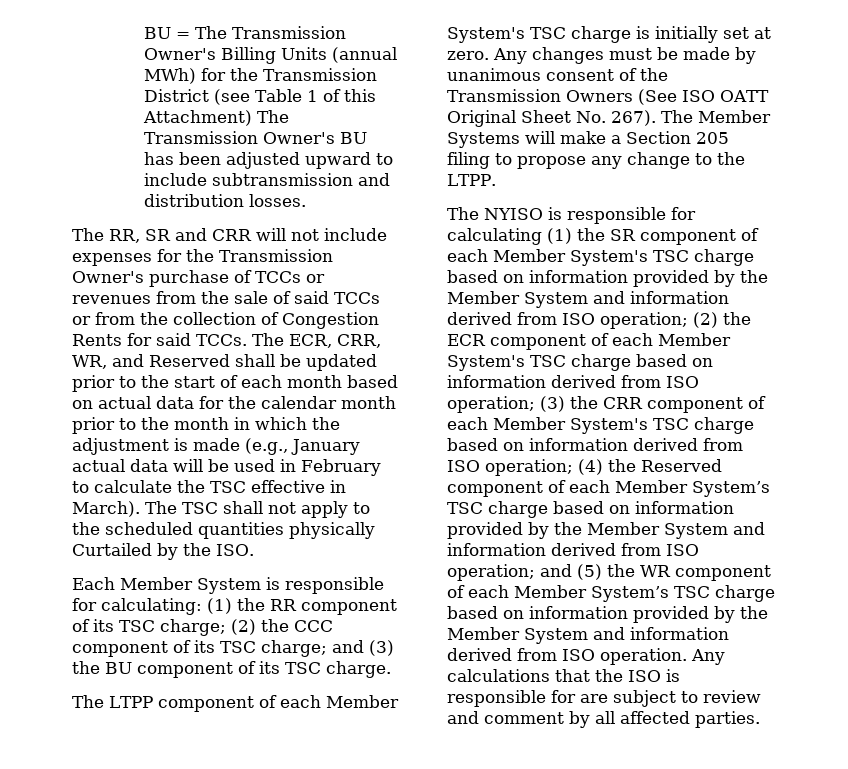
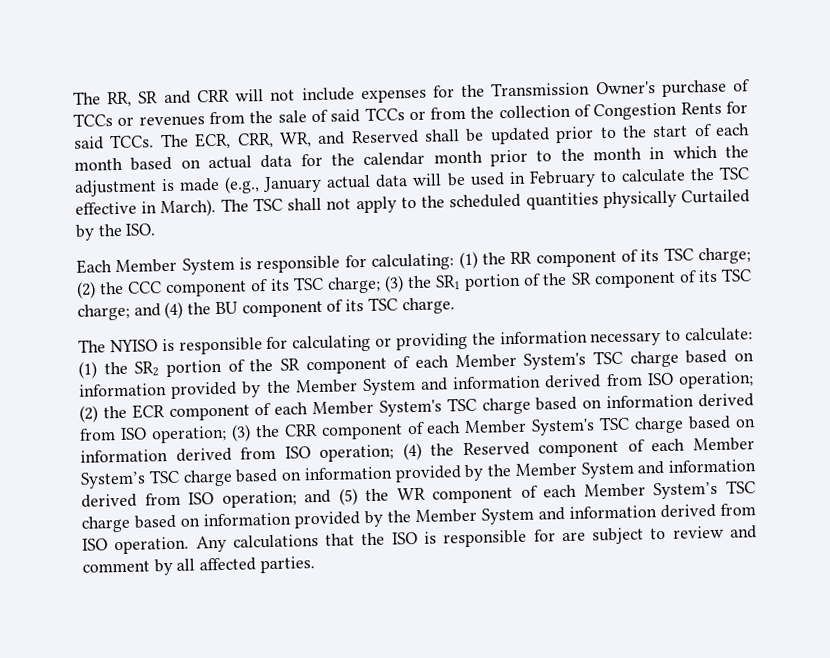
- BU = The Transmission Owner's Billing Units (annual MWh) for the Transmission District (see Table 1 of this Attachment) The Transmission Owner's BU has been adjusted upward to include subtransmission and distribution losses.
- Each Member System is responsible for calculating: (1) the RR component of its TSC charge; (2) the CCC component of its TSC charge; and (3) the BU component of its TSC charge.
+ Each Member System is responsible for calculating: (1) the RR component of its TSC charge; (2) the CCC component of its TSC charge; (3) the SR1 portion of the SR component of its TSC charge; and (4) the BU component of its TSC charge.
- The LTPP component of each Member System's TSC charge is initially set at zero. Any changes must be made by unanimous consent of the Transmission Owners (See ISO OATT Original Sheet No. 267). The Member Systems will make a Section 205 filing to propose any change to the LTPP.
- The NYISO is responsible for calculating (1) the SR component of each Member System's TSC charge based on information provided by the Member System and information derived from ISO operation;
+ The NYISO is responsible for calculating or providing the information necessary to calculate: (1) the SR2 portion of the SR component of each Member System's TSC charge based on information provided by the Member System and information derived from ISO operation;

